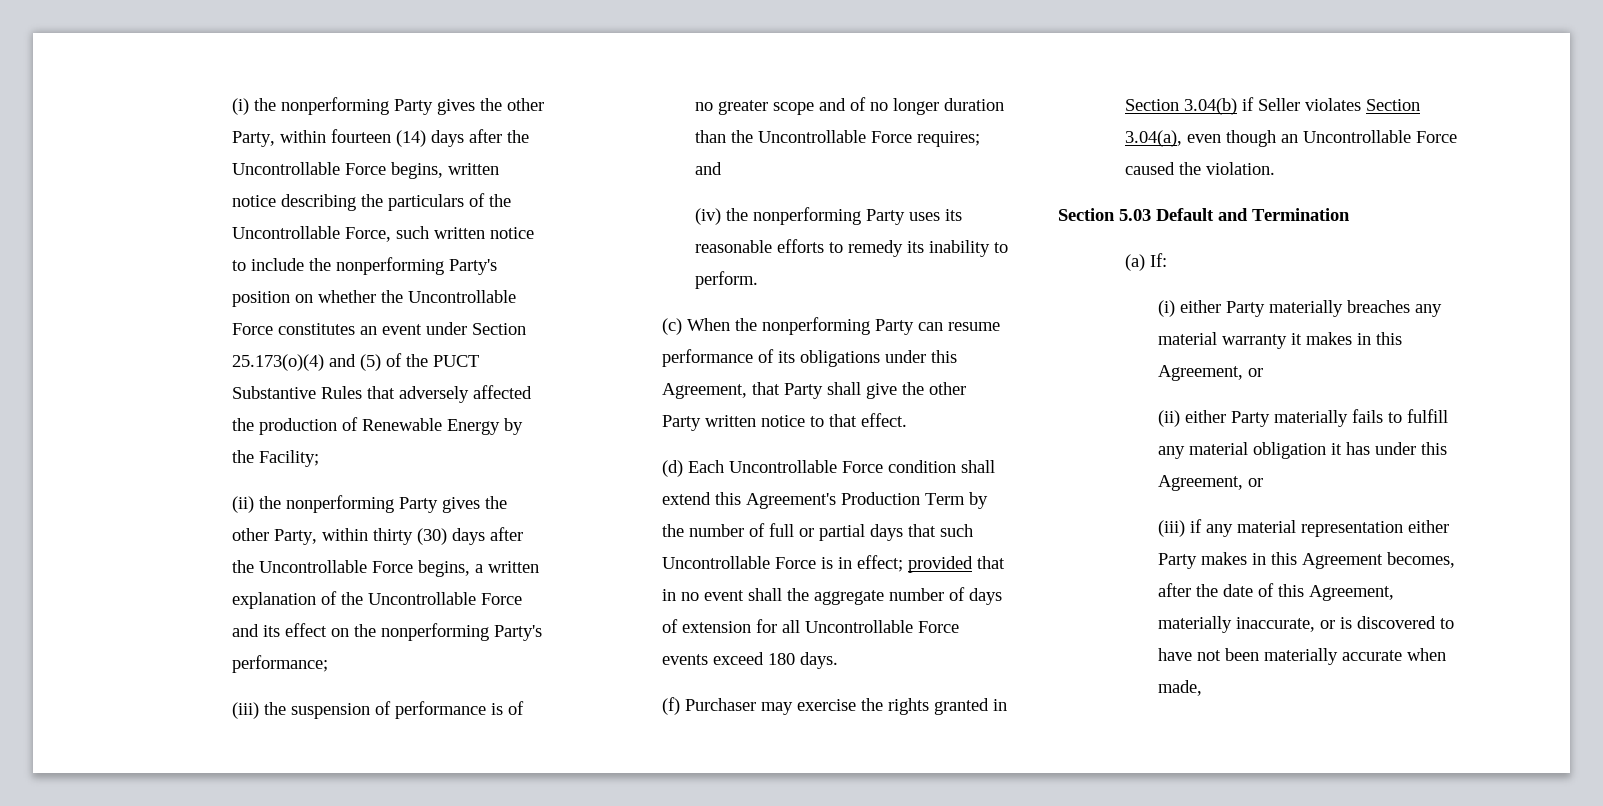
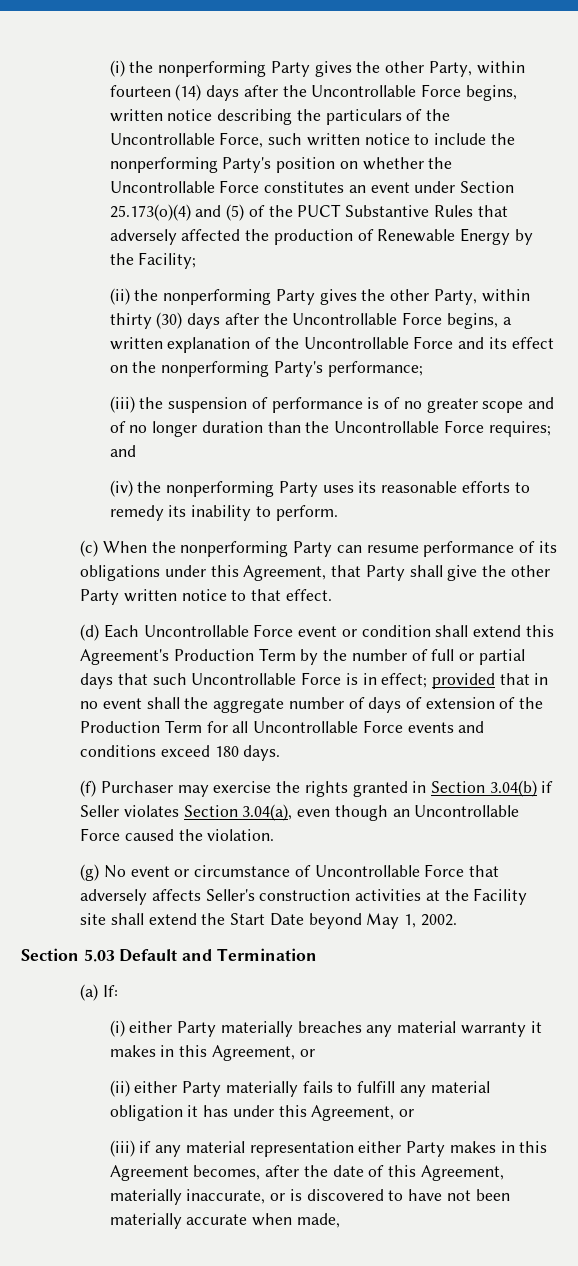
- (d) Each Uncontrollable Force condition shall extend this Agreement's Production Term by the number of full or partial days that such Uncontrollable Force is in effect; provided that in no event shall the aggregate number of days of extension for all Uncontrollable Force events exceed 180 days.
+ (d) Each Uncontrollable Force event or condition shall extend this Agreement's Production Term by the number of full or partial days that such Uncontrollable Force is in effect; provided that in no event shall the aggregate number of days of extension of the Production Term for all Uncontrollable Force events and conditions exceed 180 days.
+ (g) No event or circumstance of Uncontrollable Force that adversely affects Seller's construction activities at the Facility site shall extend the Start Date beyond May 1, 2002.

